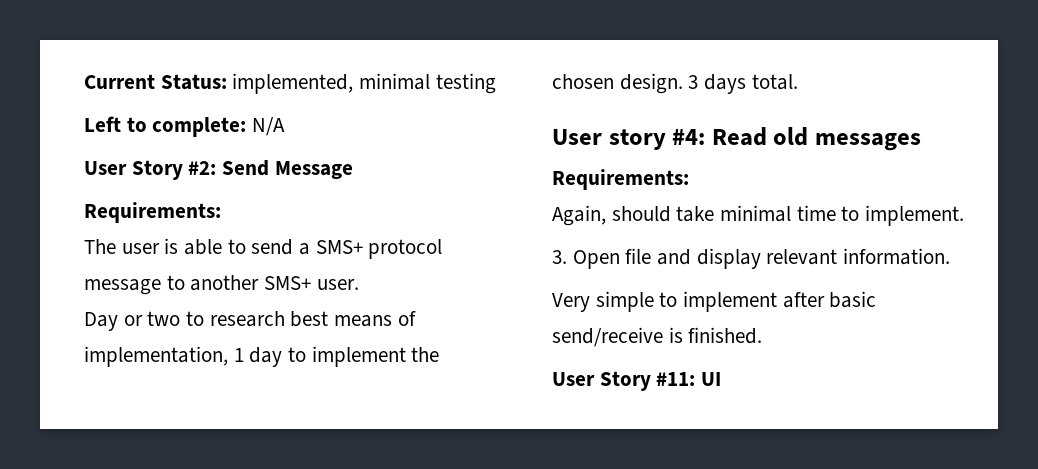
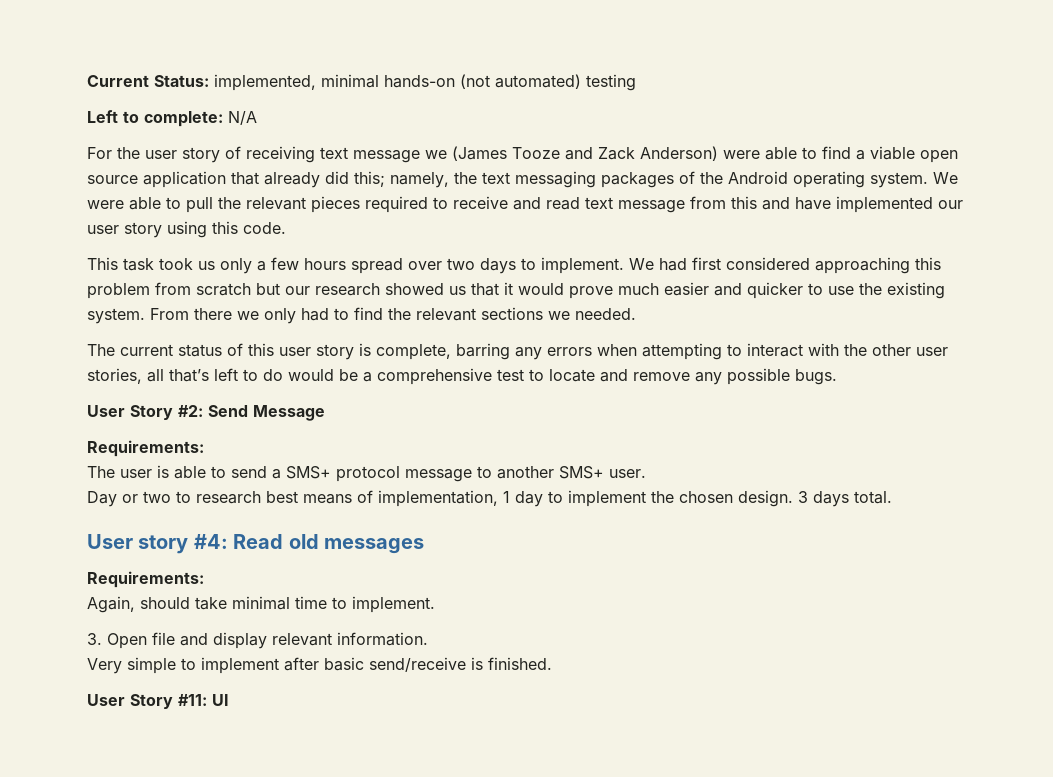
- Current Status: implemented, minimal testing
+ Current Status: implemented, minimal hands-on (not automated) testing
+ For the user story of receiving text message we (James Tooze and Zack Anderson) were able to find a viable open source application that already did this; namely, the text messaging packages of the Android operating system. We were able to pull the relevant pieces required to receive and read text message from this and have implemented our user story using this code.
+ This task took us only a few hours spread over two days to implement. We had first considered approaching this problem from scratch but our research showed us that it would prove much easier and quicker to use the existing system. From there we only had to find the relevant sections we needed.
+ The current status of this user story is complete, barring any errors when attempting to interact with the other user stories, all that’s left to do would be a comprehensive test to locate and remove any possible bugs.

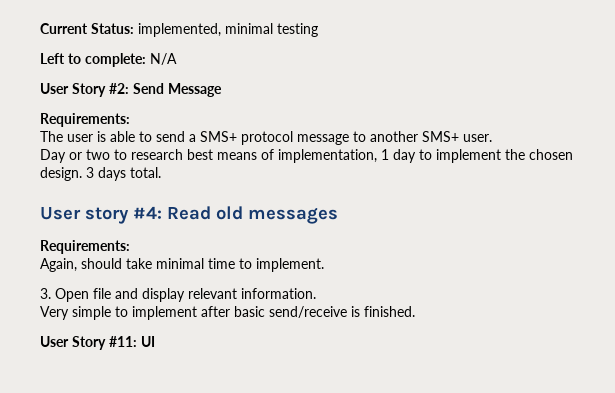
- Current Status: implemented, minimal hands-on (not automated) testing
+ Current Status: implemented, minimal testing
- For the user story of receiving text message we (James Tooze and Zack Anderson) were able to find a viable open source application that already did this; namely, the text messaging packages of the Android operating system. We were able to pull the relevant pieces required to receive and read text message from this and have implemented our user story using this code.
- This task took us only a few hours spread over two days to implement. We had first considered approaching this problem from scratch but our research showed us that it would prove much easier and quicker to use the existing system. From there we only had to find the relevant sections we needed.
- The current status of this user story is complete, barring any errors when attempting to interact with the other user stories, all that’s left to do would be a comprehensive test to locate and remove any possible bugs.

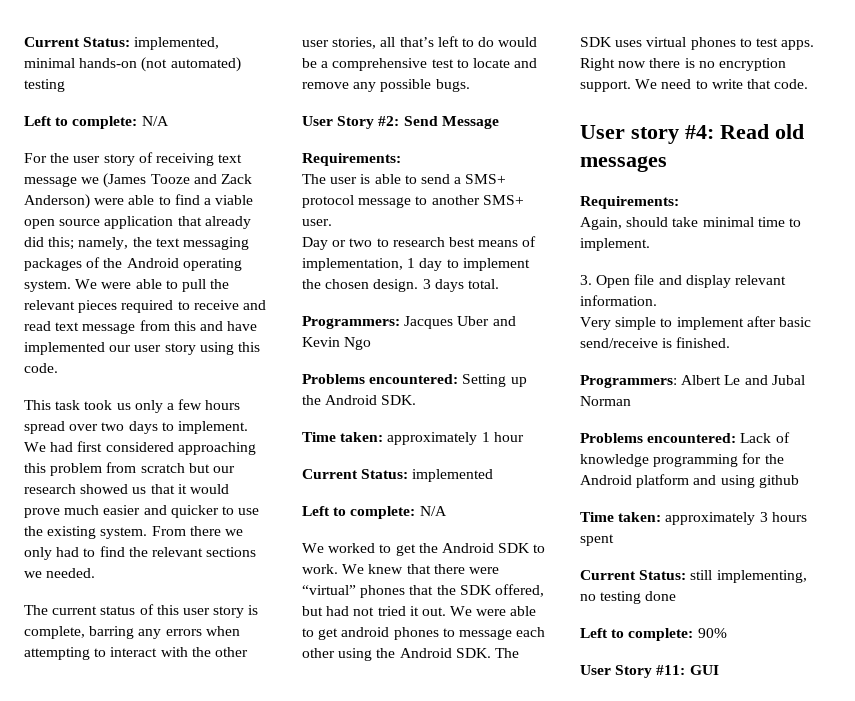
- Current Status: implemented, minimal testing
+ Current Status: implemented, minimal hands-on (not automated) testing
+ For the user story of receiving text message we (James Tooze and Zack Anderson) were able to find a viable open source application that already did this; namely, the text messaging packages of the Android operating system. We were able to pull the relevant pieces required to receive and read text message from this and have implemented our user story using this code.
+ This task took us only a few hours spread over two days to implement. We had first considered approaching this problem from scratch but our research showed us that it would prove much easier and quicker to use the existing system. From there we only had to find the relevant sections we needed.
+ The current status of this user story is complete, barring any errors when attempting to interact with the other user stories, all that’s left to do would be a comprehensive test to locate and remove any possible bugs.
+ Programmers: Jacques Uber and Kevin Ngo
+ Problems encountered: Setting up the Android SDK.
+ Time taken: approximately 1 hour
+ Current Status: implemented
+ Left to complete: N/A
+ We worked to get the Android SDK to work. We knew that there were “virtual” phones that the SDK offered, but had not tried it out. We were able to get android phones to message each other using the Android SDK. The SDK uses virtual phones to test apps. Right now there is no encryption support. We need to write that code.
+ Programmers: Albert Le and Jubal Norman
+ Problems encountered: Lack of knowledge programming for the Android platform and using github
+ Time taken: approximately 3 hours spent
+ Current Status: still implementing, no testing done
+ Left to complete: 90%
- User Story #11: UI
+ User Story #11: GUI

